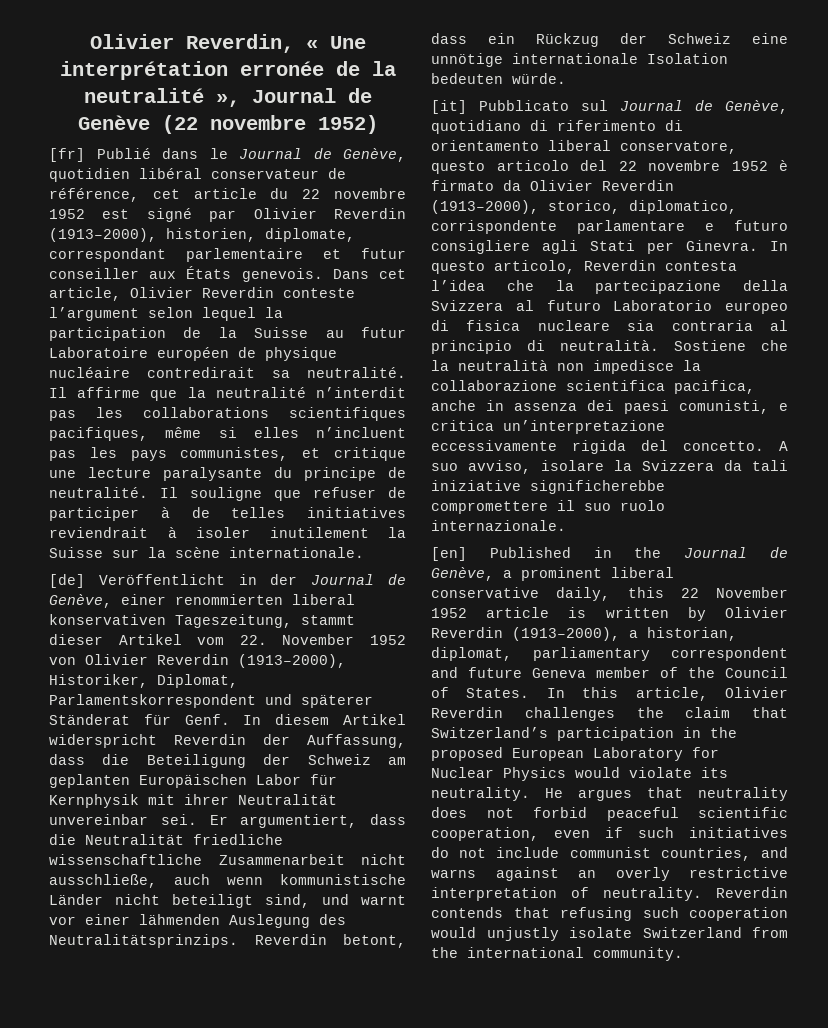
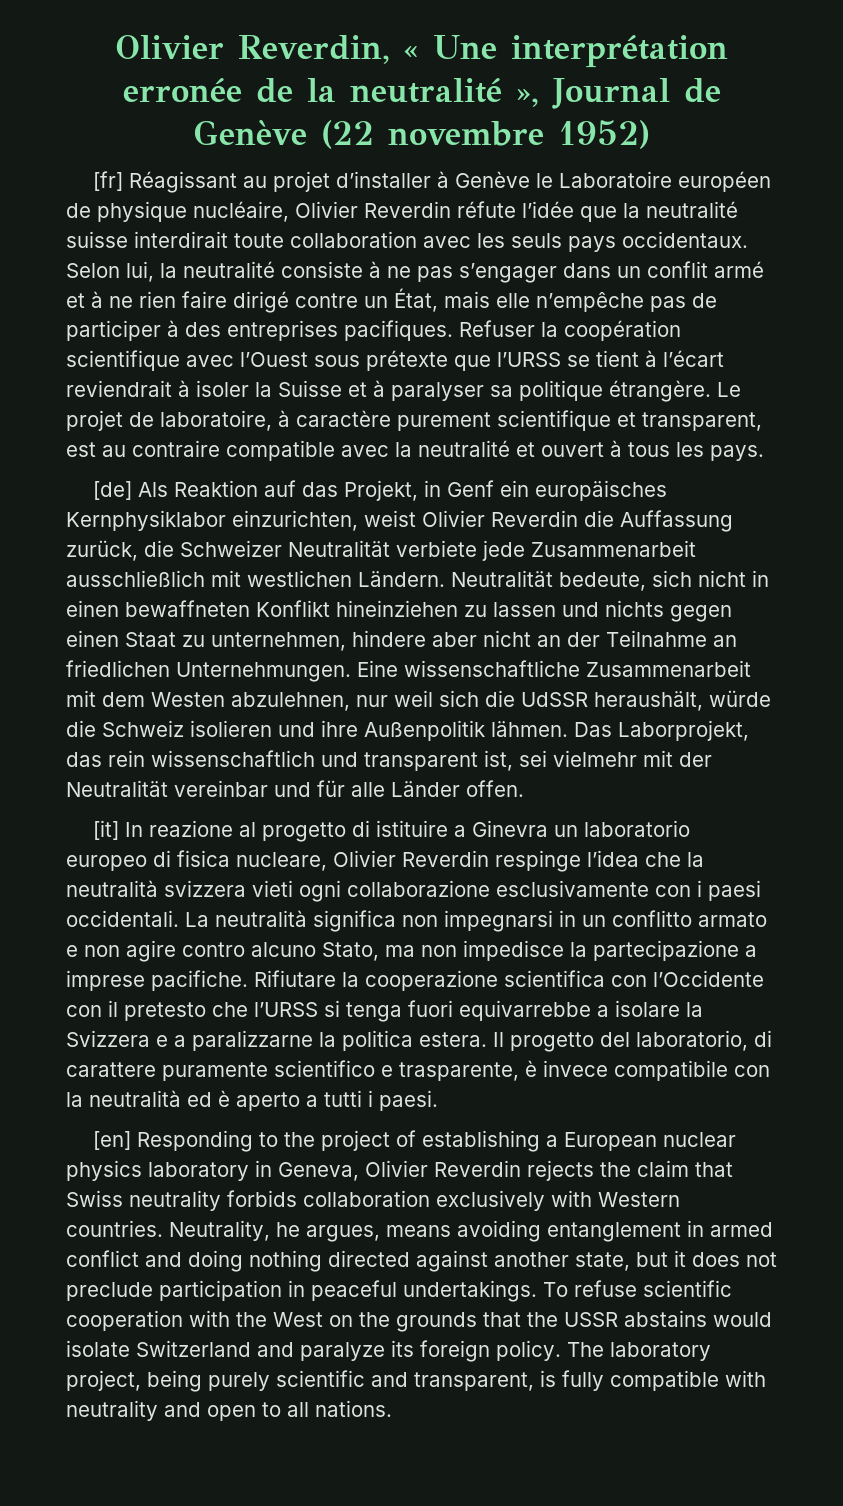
- [fr] Publié dans le Journal de Genève, quotidien libéral conservateur de référence, cet article du 22 novembre 1952 est signé par Olivier Reverdin (1913–2000), historien, diplomate, correspondant parlementaire et futur conseiller aux États genevois. Dans cet article, Olivier Reverdin conteste l’argument selon lequel la participation de la Suisse au futur Laboratoire européen de physique nucléaire contredirait sa neutralité. Il affirme que la neutralité n’interdit pas les collaborations scientifiques pacifiques, même si elles n’incluent pas les pays communistes, et critique une lecture paralysante du principe de neutralité. Il souligne que refuser de participer à de telles initiatives reviendrait à isoler inutilement la Suisse sur la scène internationale.
- [de] Veröffentlicht in der Journal de Genève, einer renommierten liberal konservativen Tageszeitung, stammt dieser Artikel vom 22. November 1952 von Olivier Reverdin (1913–2000), Historiker, Diplomat, Parlamentskorrespondent und späterer Ständerat für Genf. In diesem Artikel widerspricht Reverdin der Auffassung, dass die Beteiligung der Schweiz am geplanten Europäischen Labor für Kernphysik mit ihrer Neutralität unvereinbar sei. Er argumentiert, dass die Neutralität friedliche wissenschaftliche Zusammenarbeit nicht ausschließe, auch wenn kommunistische Länder nicht beteiligt sind, und warnt vor einer lähmenden Auslegung des Neutralitätsprinzips. Reverdin betont, dass ein Rückzug der Schweiz eine unnötige internationale Isolation bedeuten würde.
- [it] Pubblicato sul Journal de Genève, quotidiano di riferimento di orientamento liberal conservatore, questo articolo del 22 novembre 1952 è firmato da Olivier Reverdin (1913–2000), storico, diplomatico, corrispondente parlamentare e futuro consigliere agli Stati per Ginevra. In questo articolo, Reverdin contesta l’idea che la partecipazione della Svizzera al futuro Laboratorio europeo di fisica nucleare sia contraria al principio di neutralità. Sostiene che la neutralità non impedisce la collaborazione scientifica pacifica, anche in assenza dei paesi comunisti, e critica un’interpretazione eccessivamente rigida del concetto. A suo avviso, isolare la Svizzera da tali iniziative significherebbe compromettere il suo ruolo internazionale.
- [en] Published in the Journal de Genève, a prominent liberal conservative daily, this 22 November 1952 article is written by Olivier Reverdin (1913–2000), a historian, diplomat, parliamentary correspondent and future Geneva member of the Council of States. In this article, Olivier Reverdin challenges the claim that Switzerland’s participation in the proposed European Laboratory for Nuclear Physics would violate its neutrality. He argues that neutrality does not forbid peaceful scientific cooperation, even if such initiatives do not include communist countries, and warns against an overly restrictive interpretation of neutrality. Reverdin contends that refusing such cooperation would unjustly isolate Switzerland from the international community.
+ [fr] Réagissant au projet d’installer à Genève le Laboratoire européen de physique nucléaire, Olivier Reverdin réfute l’idée que la neutralité suisse interdirait toute collaboration avec les seuls pays occidentaux. Selon lui, la neutralité consiste à ne pas s’engager dans un conflit armé et à ne rien faire dirigé contre un État, mais elle n’empêche pas de participer à des entreprises pacifiques. Refuser la coopération scientifique avec l’Ouest sous prétexte que l’URSS se tient à l’écart reviendrait à isoler la Suisse et à paralyser sa politique étrangère. Le projet de laboratoire, à caractère purement scientifique et transparent, est au contraire compatible avec la neutralité et ouvert à tous les pays.
+ [de] Als Reaktion auf das Projekt, in Genf ein europäisches Kernphysiklabor einzurichten, weist Olivier Reverdin die Auffassung zurück, die Schweizer Neutralität verbiete jede Zusammenarbeit ausschließlich mit westlichen Ländern. Neutralität bedeute, sich nicht in einen bewaffneten Konflikt hineinziehen zu lassen und nichts gegen einen Staat zu unternehmen, hindere aber nicht an der Teilnahme an friedlichen Unternehmungen. Eine wissenschaftliche Zusammenarbeit mit dem Westen abzulehnen, nur weil sich die UdSSR heraushält, würde die Schweiz isolieren und ihre Außenpolitik lähmen. Das Laborprojekt, das rein wissenschaftlich und transparent ist, sei vielmehr mit der Neutralität vereinbar und für alle Länder offen.
+ [it] In reazione al progetto di istituire a Ginevra un laboratorio europeo di fisica nucleare, Olivier Reverdin respinge l’idea che la neutralità svizzera vieti ogni collaborazione esclusivamente con i paesi occidentali. La neutralità significa non impegnarsi in un conflitto armato e non agire contro alcuno Stato, ma non impedisce la partecipazione a imprese pacifiche. Rifiutare la cooperazione scientifica con l’Occidente con il pretesto che l’URSS si tenga fuori equivarrebbe a isolare la Svizzera e a paralizzarne la politica estera. Il progetto del laboratorio, di carattere puramente scientifico e trasparente, è invece compatibile con la neutralità ed è aperto a tutti i paesi.
+ [en] Responding to the project of establishing a European nuclear physics laboratory in Geneva, Olivier Reverdin rejects the claim that Swiss neutrality forbids collaboration exclusively with Western countries. Neutrality, he argues, means avoiding entanglement in armed conflict and doing nothing directed against another state, but it does not preclude participation in peaceful undertakings. To refuse scientific cooperation with the West on the grounds that the USSR abstains would isolate Switzerland and paralyze its foreign policy. The laboratory project, being purely scientific and transparent, is fully compatible with neutrality and open to all nations.

